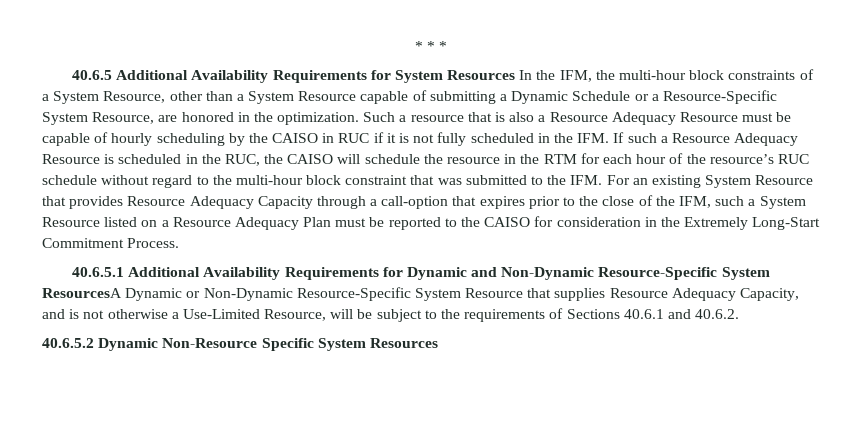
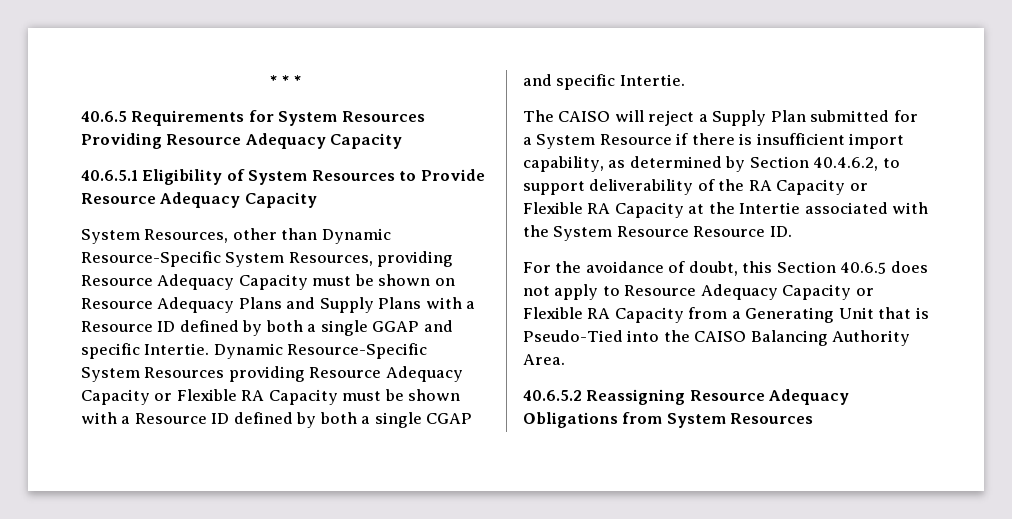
- 40.6.5 Additional Availability Requirements for System Resources In the IFM, the multi-hour block constraints of a System Resource, other than a System Resource capable of submitting a Dynamic Schedule or a Resource-Specific System Resource, are honored in the optimization. Such a resource that is also a Resource Adequacy Resource must be capable of hourly scheduling by the CAISO in RUC if it is not fully scheduled in the IFM. If such a Resource Adequacy Resource is scheduled in the RUC, the CAISO will schedule the resource in the RTM for each hour of the resource’s RUC schedule without regard to the multi-hour block constraint that was submitted to the IFM. For an existing System Resource that provides Resource Adequacy Capacity through a call-option that expires prior to the close of the IFM, such a System Resource listed on a Resource Adequacy Plan must be reported to the CAISO for consideration in the Extremely Long-Start Commitment Process.
- 40.6.5.1 Additional Availability Requirements for Dynamic and Non-Dynamic Resource-Specific System ResourcesA Dynamic or Non-Dynamic Resource-Specific System Resource that supplies Resource Adequacy Capacity, and is not otherwise a Use-Limited Resource, will be subject to the requirements of Sections 40.6.1 and 40.6.2.
- 40.6.5.2 Dynamic Non-Resource Specific System Resources
+ 40.6.5 Requirements for System Resources Providing Resource Adequacy Capacity
+ 40.6.5.1 Eligibility of System Resources to Provide Resource Adequacy Capacity
+ System Resources, other than Dynamic Resource-Specific System Resources, providing Resource Adequacy Capacity must be shown on Resource Adequacy Plans and Supply Plans with a Resource ID defined by both a single GGAP and specific Intertie. Dynamic Resource-Specific System Resources providing Resource Adequacy Capacity or Flexible RA Capacity must be shown with a Resource ID defined by both a single CGAP and specific Intertie.
+ The CAISO will reject a Supply Plan submitted for a System Resource if there is insufficient import capability, as determined by Section 40.4.6.2, to support deliverability of the RA Capacity or Flexible RA Capacity at the Intertie associated with the System Resource Resource ID.
+ For the avoidance of doubt, this Section 40.6.5 does not apply to Resource Adequacy Capacity or Flexible RA Capacity from a Generating Unit that is Pseudo-Tied into the CAISO Balancing Authority Area.
+ 40.6.5.2 Reassigning Resource Adequacy Obligations from System Resources

